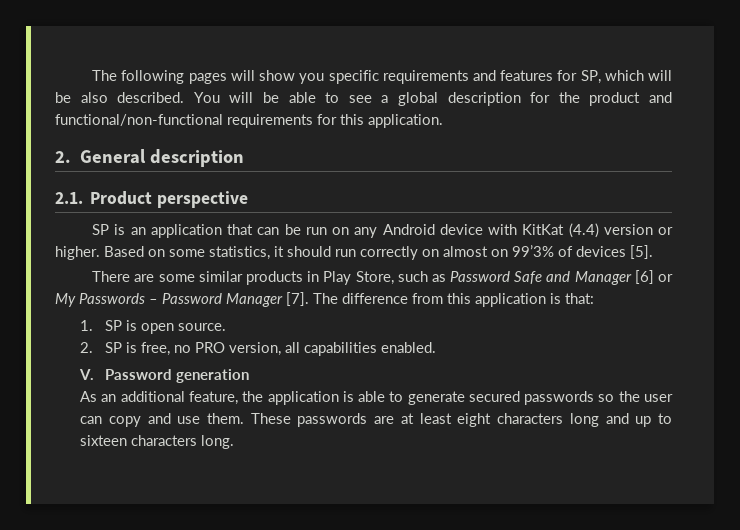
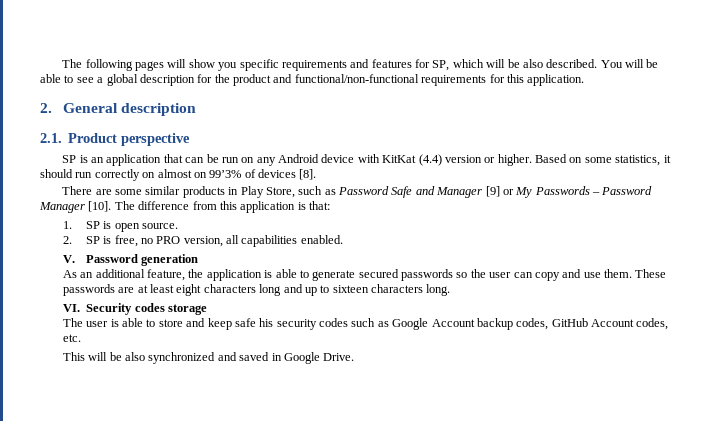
- Based on some statistics, it should run correctly on almost on 99’3% of devices [5].
+ Based on some statistics, it should run correctly on almost on 99’3% of devices [8].
- There are some similar products in Play Store, such as Password Safe and Manager [6] or My Passwords – Password Manager [7].
+ There are some similar products in Play Store, such as Password Safe and Manager [9] or My Passwords – Password Manager [10].
+ VI. Security codes storage
+ The user is able to store and keep safe his security codes such as Google Account backup codes, GitHub Account codes, etc.
+ This will be also synchronized and saved in Google Drive.

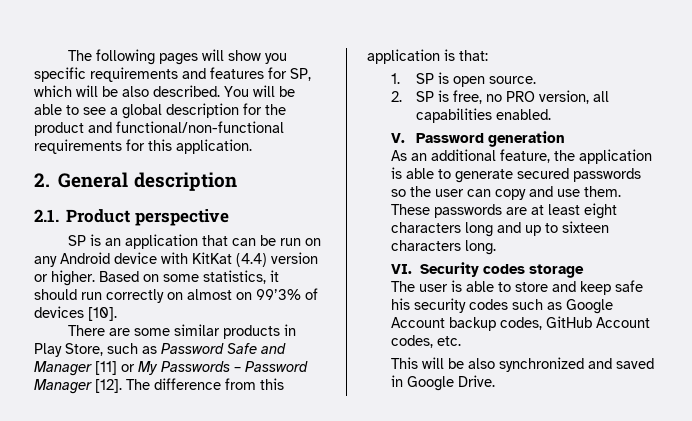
- Based on some statistics, it should run correctly on almost on 99’3% of devices [8].
+ Based on some statistics, it should run correctly on almost on 99’3% of devices [10].
- There are some similar products in Play Store, such as Password Safe and Manager [9] or My Passwords – Password Manager [10].
+ There are some similar products in Play Store, such as Password Safe and Manager [11] or My Passwords – Password Manager [12].

